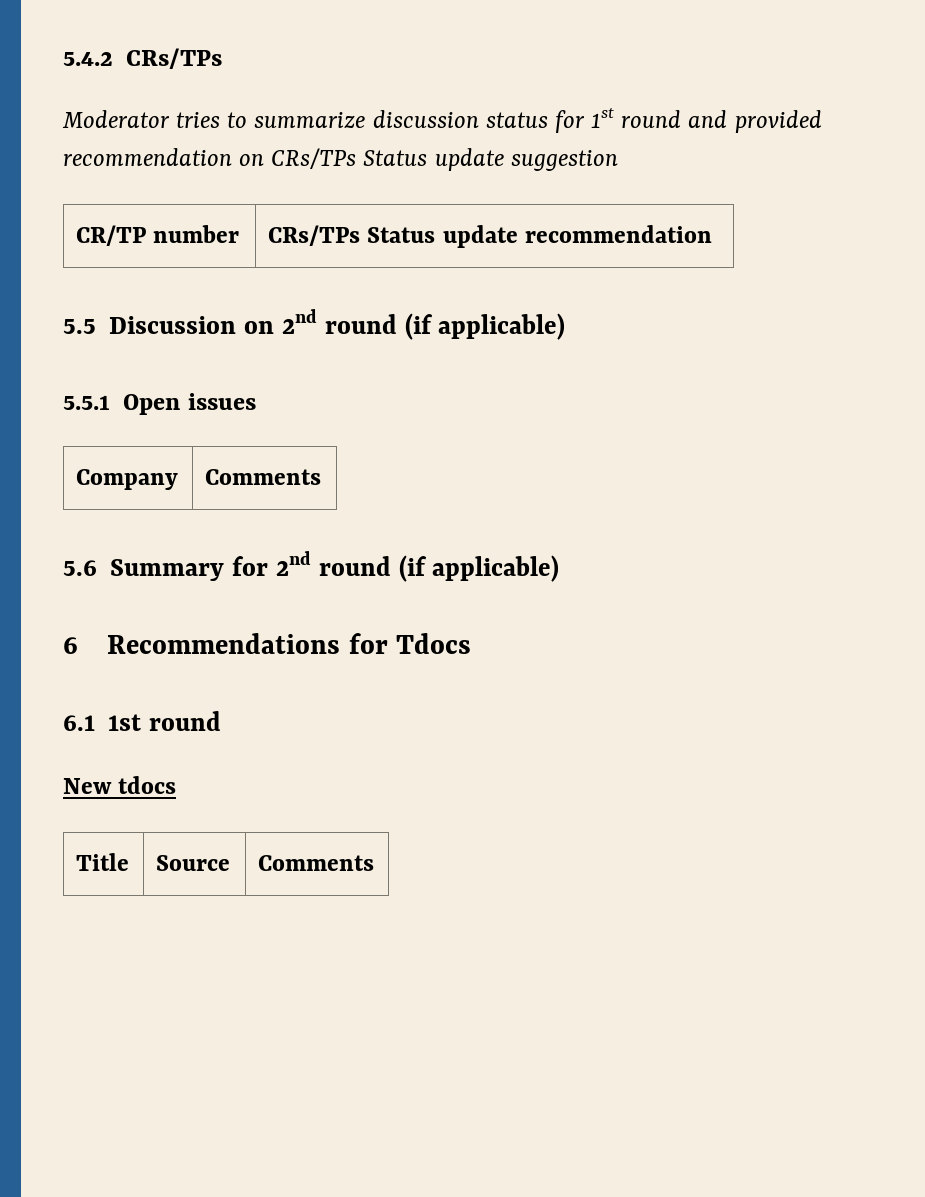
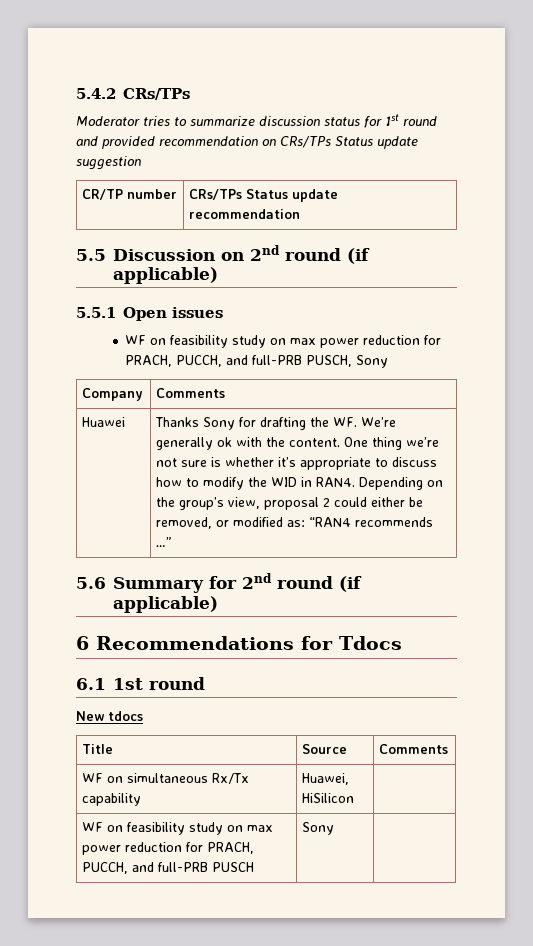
+ WF on feasibility study on max power reduction for PRACH, PUCCH, and full-PRB PUSCH, Sony
  Company | Comments
+ Huawei | Thanks Sony for drafting the WF. We’re generally ok with the content. One thing we’re not sure is whether it’s appropriate to discuss how to modify the WID in RAN4. Depending on the group’s view, proposal 2 could either be removed, or modified as: “RAN4 recommends …”
+ WF on simultaneous Rx/Tx capability | Huawei, HiSilicon |
+ WF on feasibility study on max power reduction for PRACH, PUCCH, and full-PRB PUSCH | Sony |

